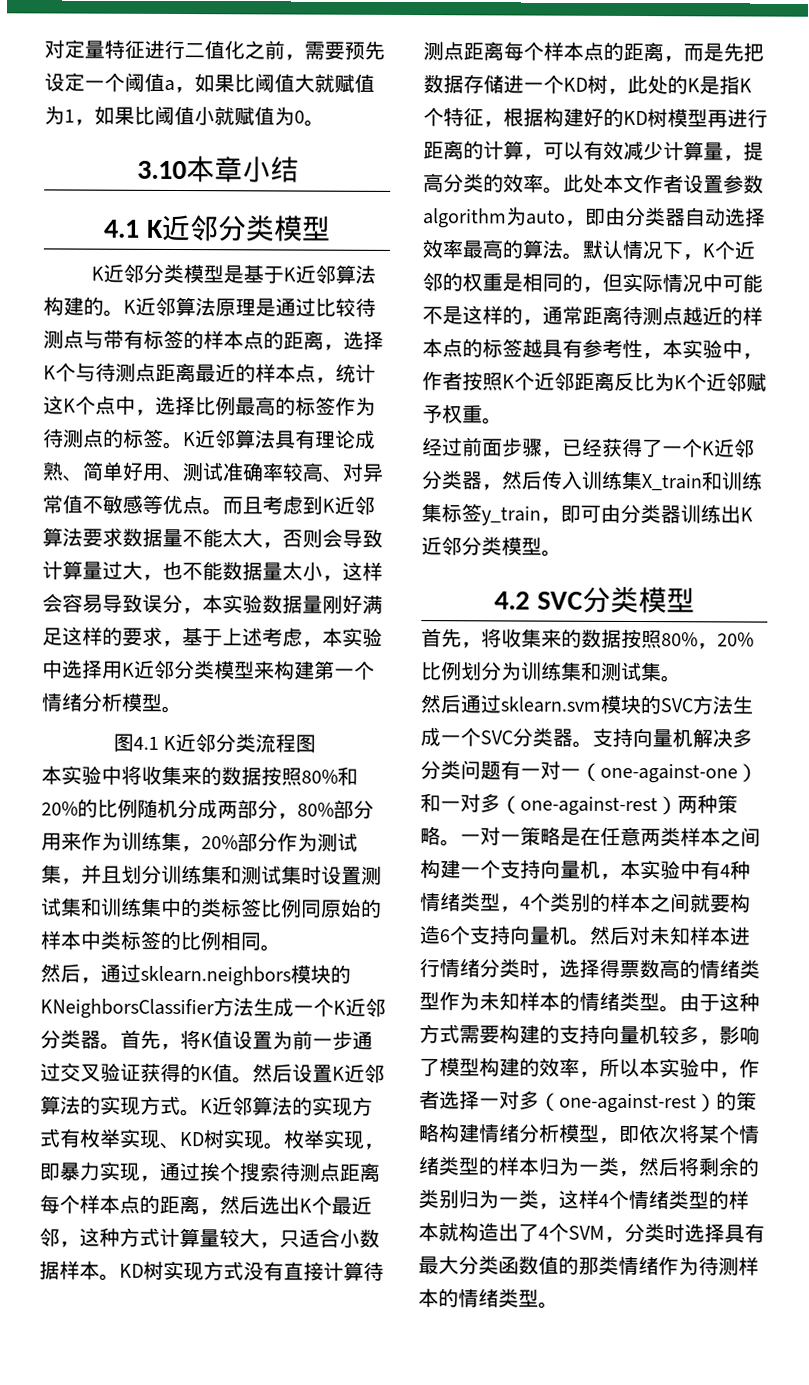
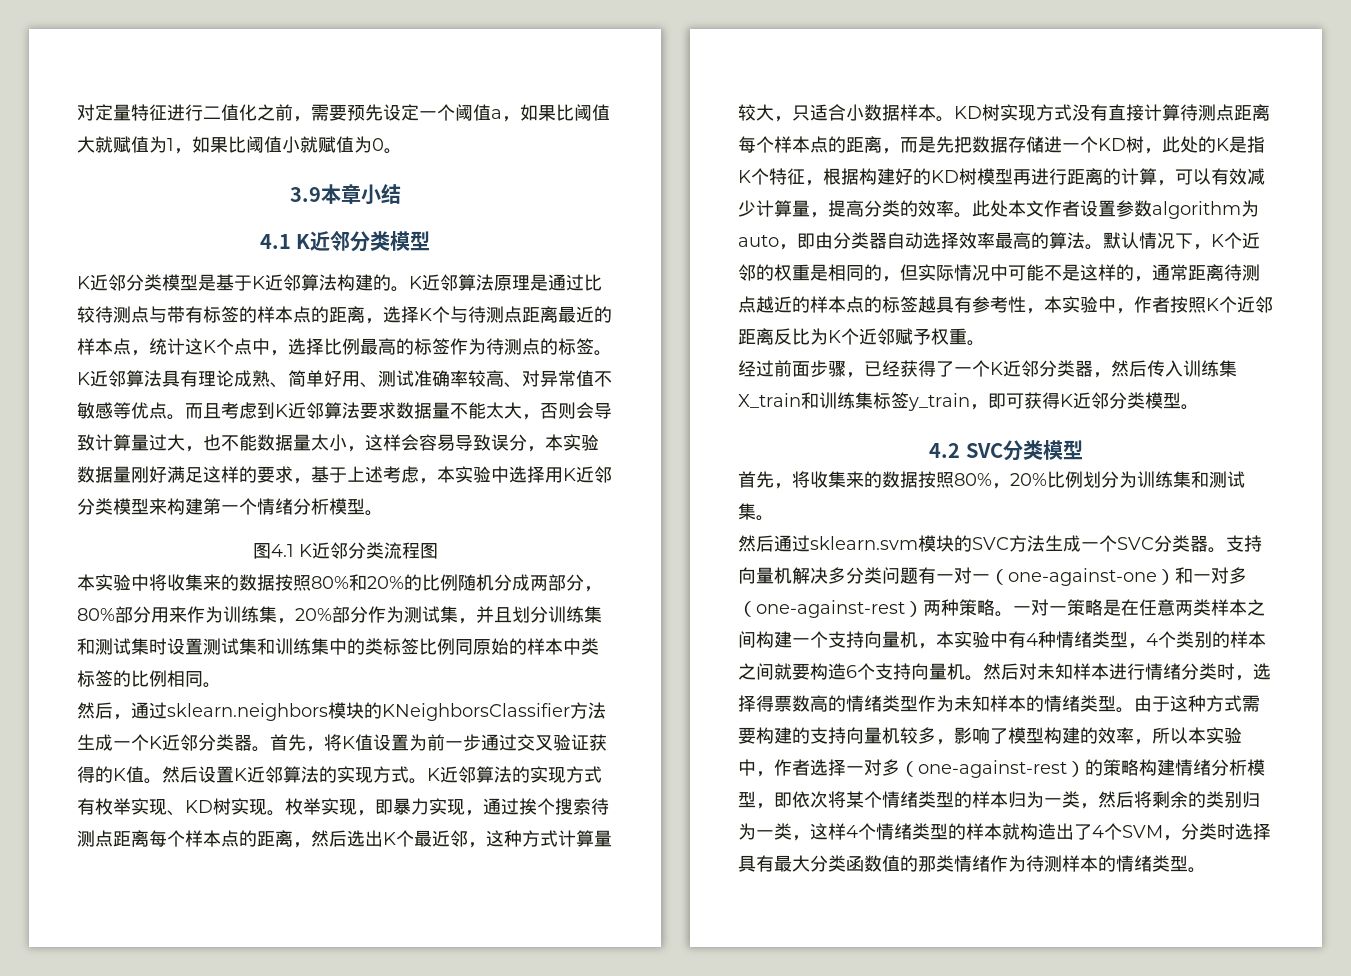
- 3.10本章小结
+ 3.9本章小结
- 经过前面步骤，已经获得了一个K近邻分类器，然后传入训练集X_train和训练集标签y_train，即可由分类器训练出K近邻分类模型。
+ 经过前面步骤，已经获得了一个K近邻分类器，然后传入训练集X_train和训练集标签y_train，即可获得K近邻分类模型。

